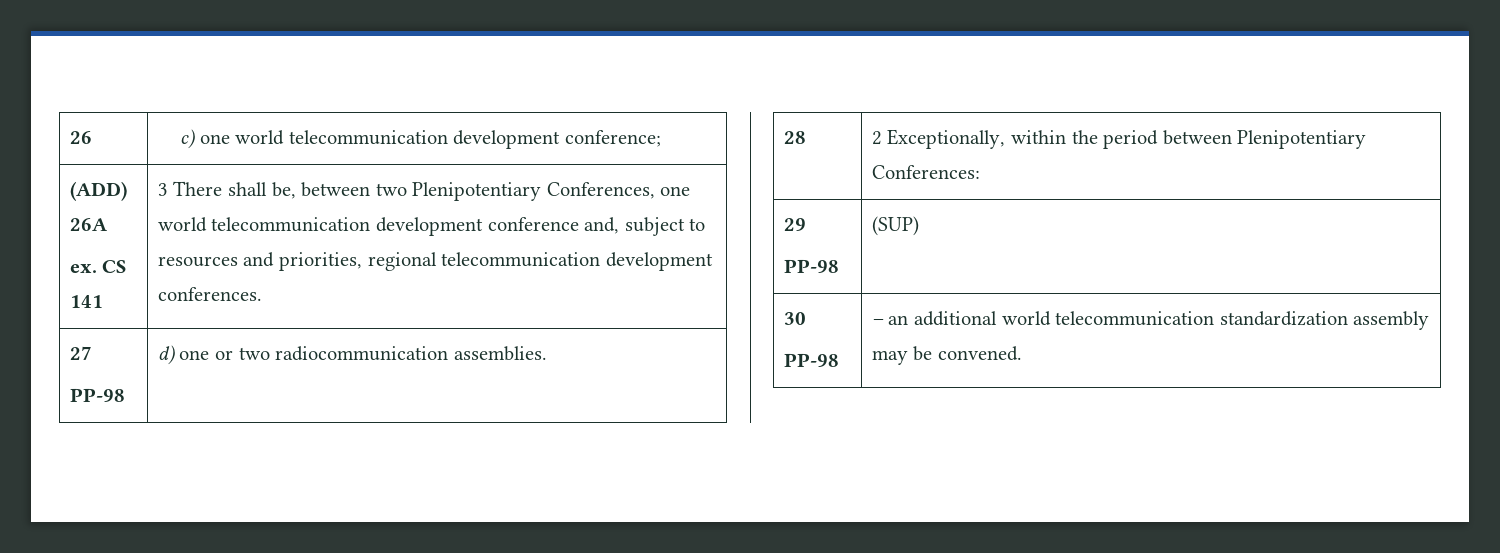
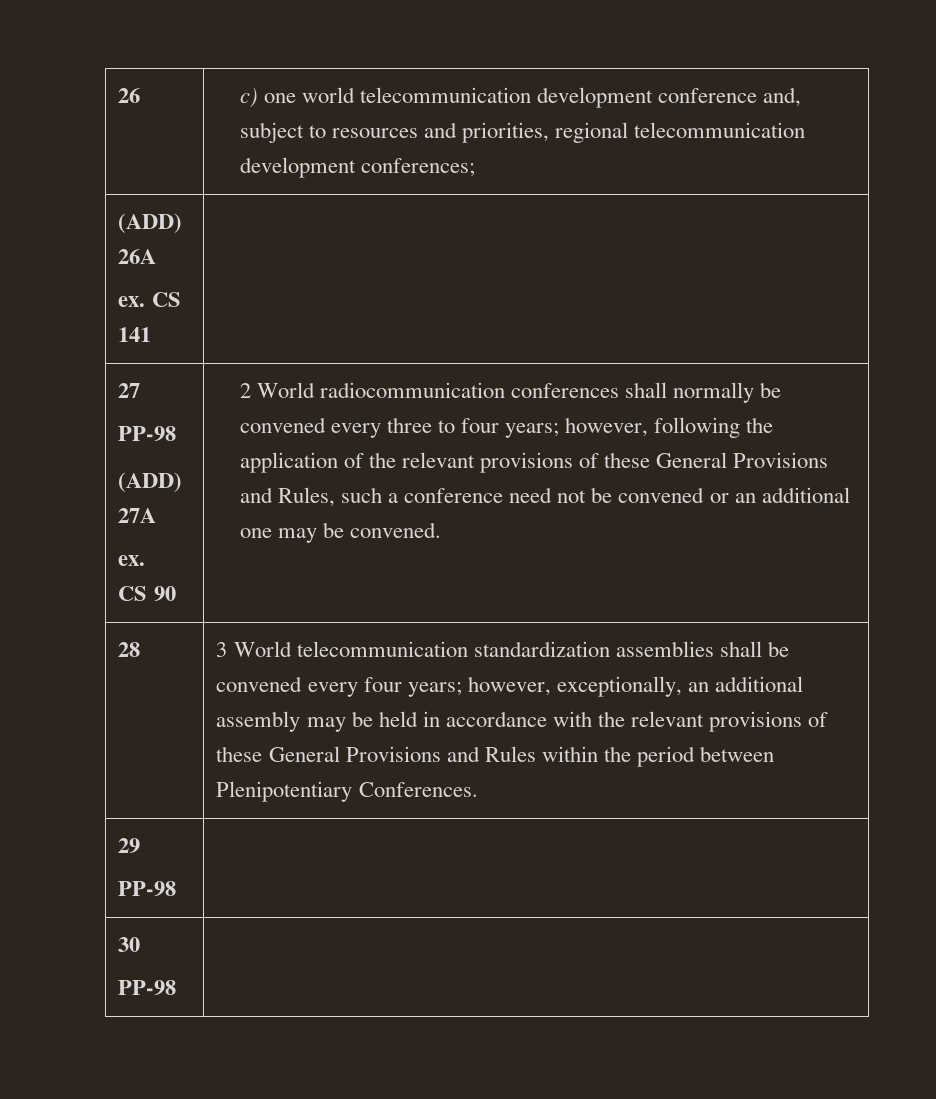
- 26 | c) one world telecommunication development conference;
+ 26 | c) one world telecommunication development conference and, subject to resources and priorities, regional telecommunication development conferences;
  (ADD) 26A
- ex. CS 141 | 3 There shall be, between two Plenipotentiary Conferences, one world telecommunication development conference and, subject to resources and priorities, regional telecommunication development conferences.
+ ex. CS 141 |
  27
- PP-98 | d) one or two radiocommunication assemblies.
- 28 | 2 Exceptionally, within the period between Plenipotentiary Conferences:
+ PP-98
+ (ADD) 27A
+ ex.
+ CS 90 | 2 World radiocommunication conferences shall normally be convened every three to four years; however, following the application of the relevant provisions of these General Provisions and Rules, such a conference need not be convened or an additional one may be convened.
+ 28 | 3 World telecommunication standardization assemblies shall be convened every four years; however, exceptionally, an additional assembly may be held in accordance with the relevant provisions of these General Provisions and Rules within the period between Plenipotentiary Conferences.
  29
- PP-98 | (SUP)
+ PP-98 |
  30
- PP-98 | – an additional world telecommunication standardization assembly may be convened.
+ PP-98 |

